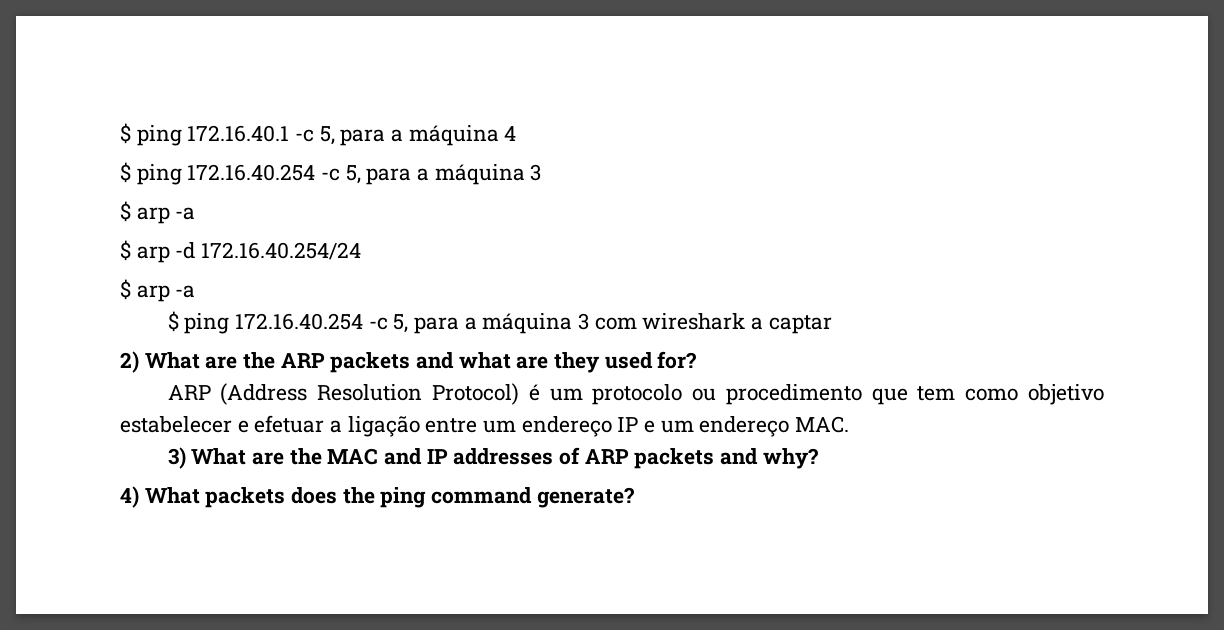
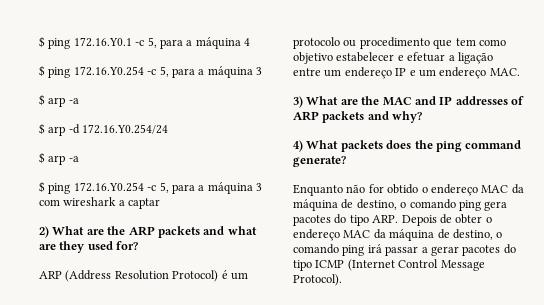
- $ ping 172.16.40.1 -c 5, para a máquina 4
- $ ping 172.16.40.254 -c 5, para a máquina 3
+ $ ping 172.16.Y0.1 -c 5, para a máquina 4
+ $ ping 172.16.Y0.254 -c 5, para a máquina 3
- $ arp -d 172.16.40.254/24
+ $ arp -d 172.16.Y0.254/24
- $ ping 172.16.40.254 -c 5, para a máquina 3 com wireshark a captar
+ $ ping 172.16.Y0.254 -c 5, para a máquina 3 com wireshark a captar
+ Enquanto não for obtido o endereço MAC da máquina de destino, o comando ping gera pacotes do tipo ARP. Depois de obter o endereço MAC da máquina de destino, o comando ping irá passar a gerar pacotes do tipo ICMP (Internet Control Message Protocol).

